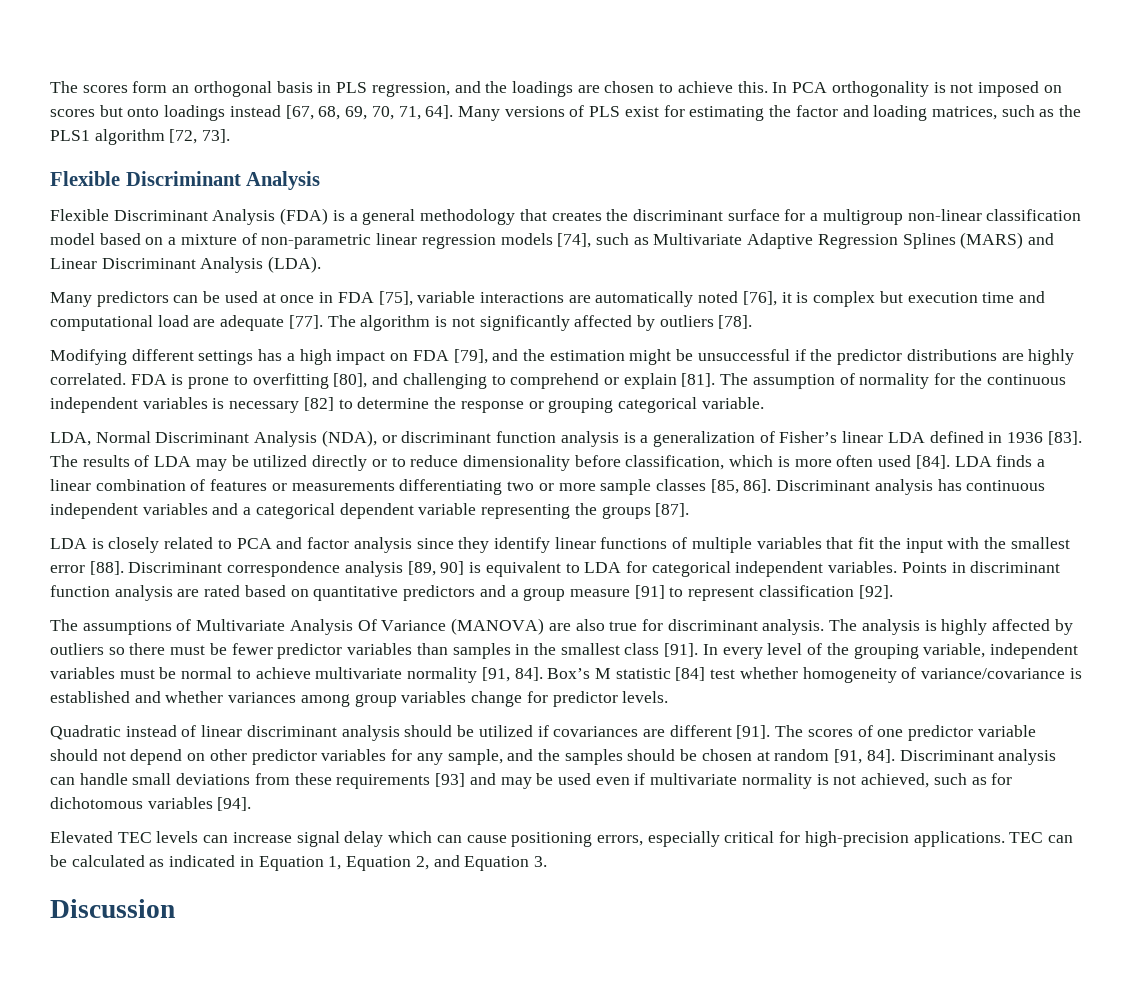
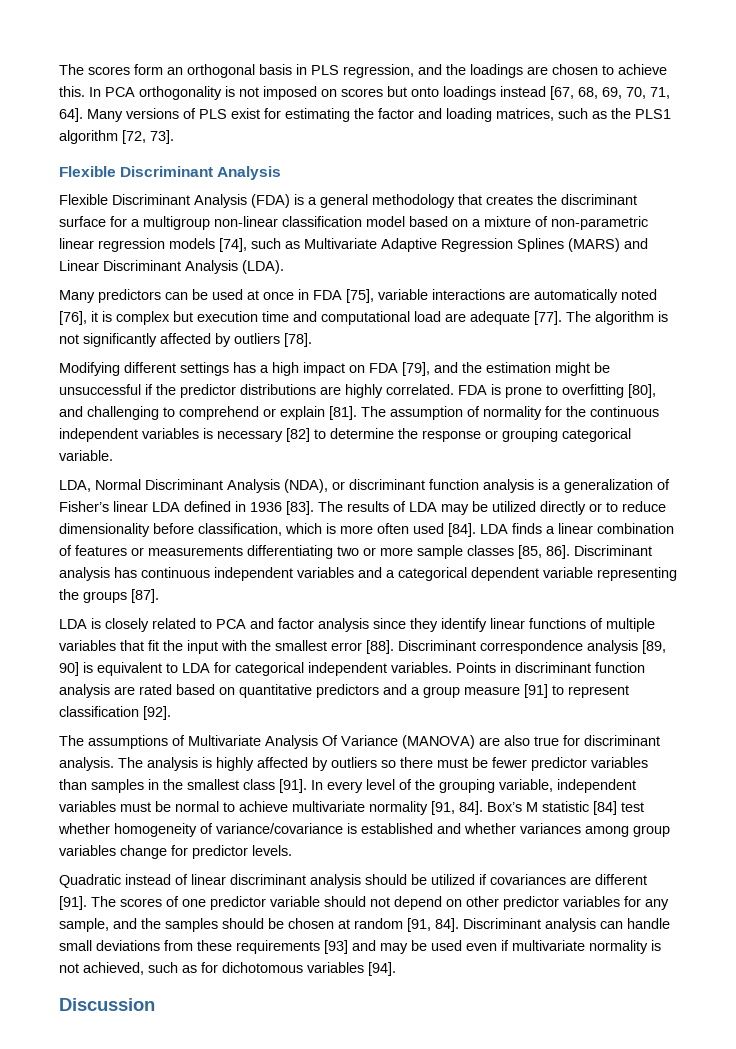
- Elevated TEC levels can increase signal delay which can cause positioning errors, especially critical for high-precision applications. TEC can be calculated as indicated in Equation 1, Equation 2, and Equation 3.

